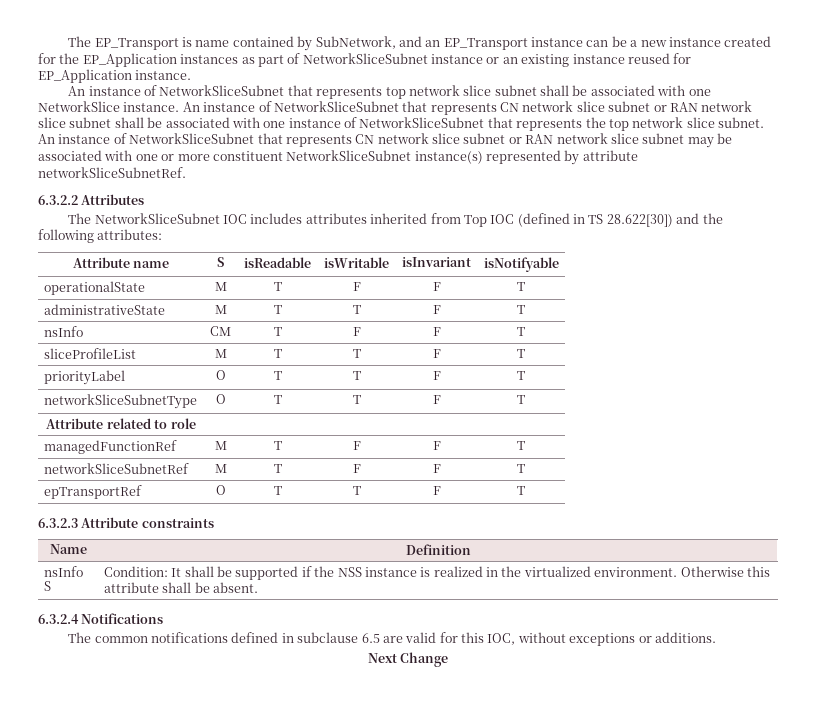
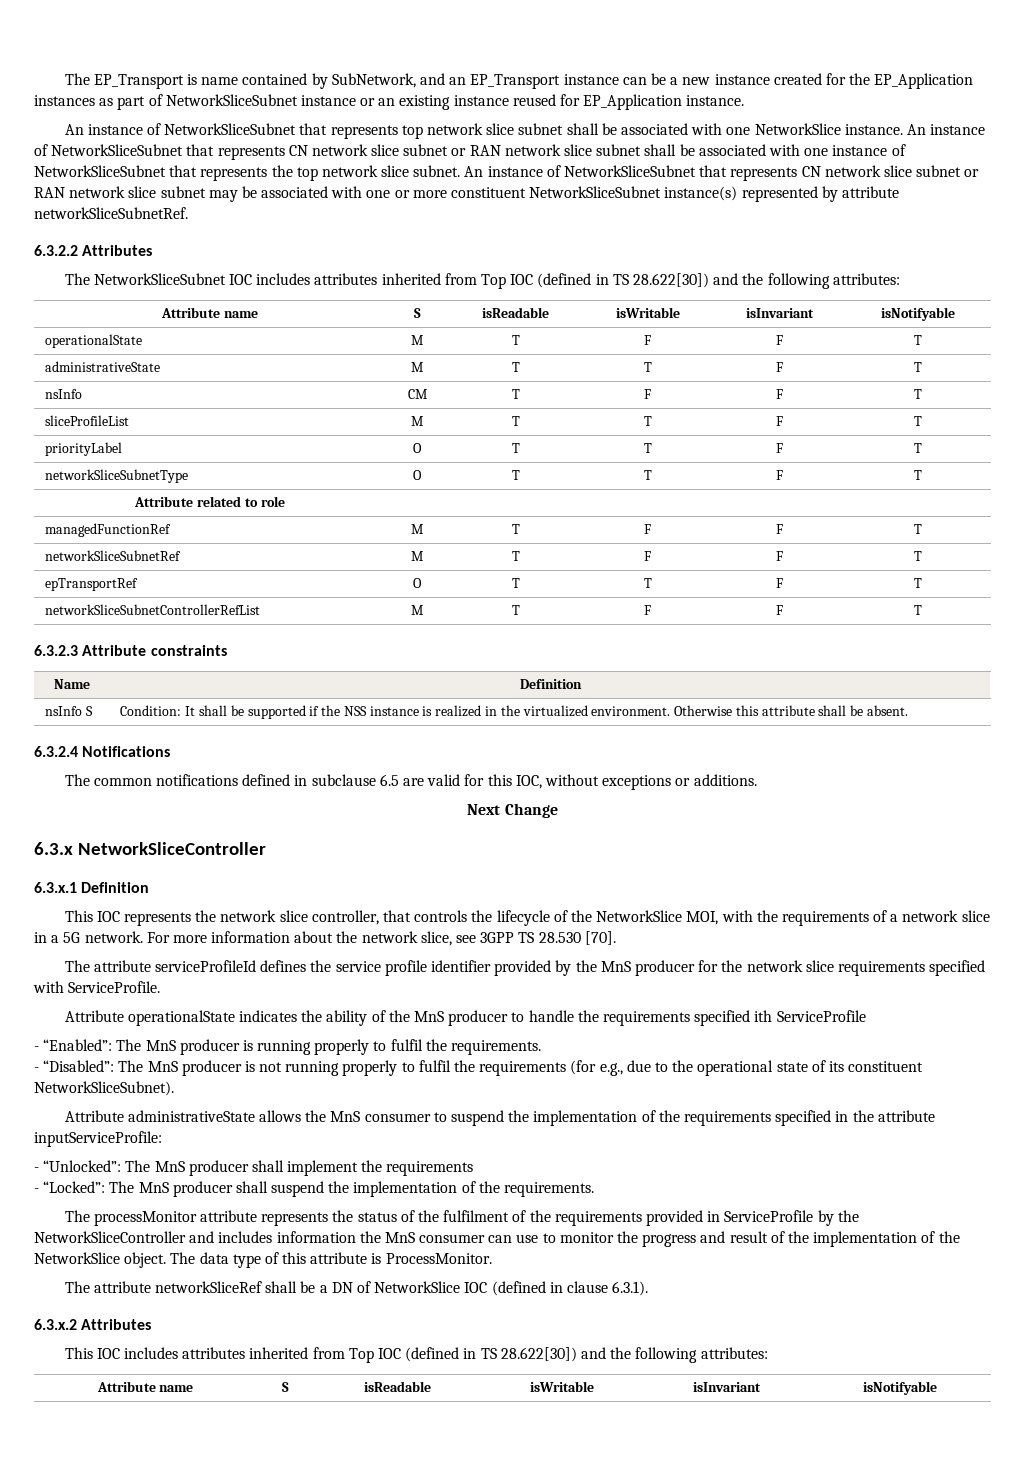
+ networkSliceSubnetControllerRefList | M | T | F | F | T
+ 6.3.x NetworkSliceController
+ 6.3.x.1 Definition
+ This IOC represents the network slice controller, that controls the lifecycle of the NetworkSlice MOI, with the requirements of a network slice in a 5G network. For more information about the network slice, see 3GPP TS 28.530 [70].
+ The attribute serviceProfileId defines the service profile identifier provided by the MnS producer for the network slice requirements specified with ServiceProfile.
+ Attribute operationalState indicates the ability of the MnS producer to handle the requirements specified ith ServiceProfile
+ - “Enabled”: The MnS producer is running properly to fulfil the requirements.
+ - “Disabled”: The MnS producer is not running properly to fulfil the requirements (for e.g., due to the operational state of its constituent NetworkSliceSubnet).
+ Attribute administrativeState allows the MnS consumer to suspend the implementation of the requirements specified in the attribute inputServiceProfile:
+ - “Unlocked”: The MnS producer shall implement the requirements
+ - “Locked”: The MnS producer shall suspend the implementation of the requirements.
+ The processMonitor attribute represents the status of the fulfilment of the requirements provided in ServiceProfile by the NetworkSliceController and includes information the MnS consumer can use to monitor the progress and result of the implementation of the NetworkSlice object. The data type of this attribute is ProcessMonitor.
+ The attribute networkSliceRef shall be a DN of NetworkSlice IOC (defined in clause 6.3.1).
+ 6.3.x.2 Attributes
+ This IOC includes attributes inherited from Top IOC (defined in TS 28.622[30]) and the following attributes:
+ Attribute name | S | isReadable | isWritable | isInvariant | isNotifyable

